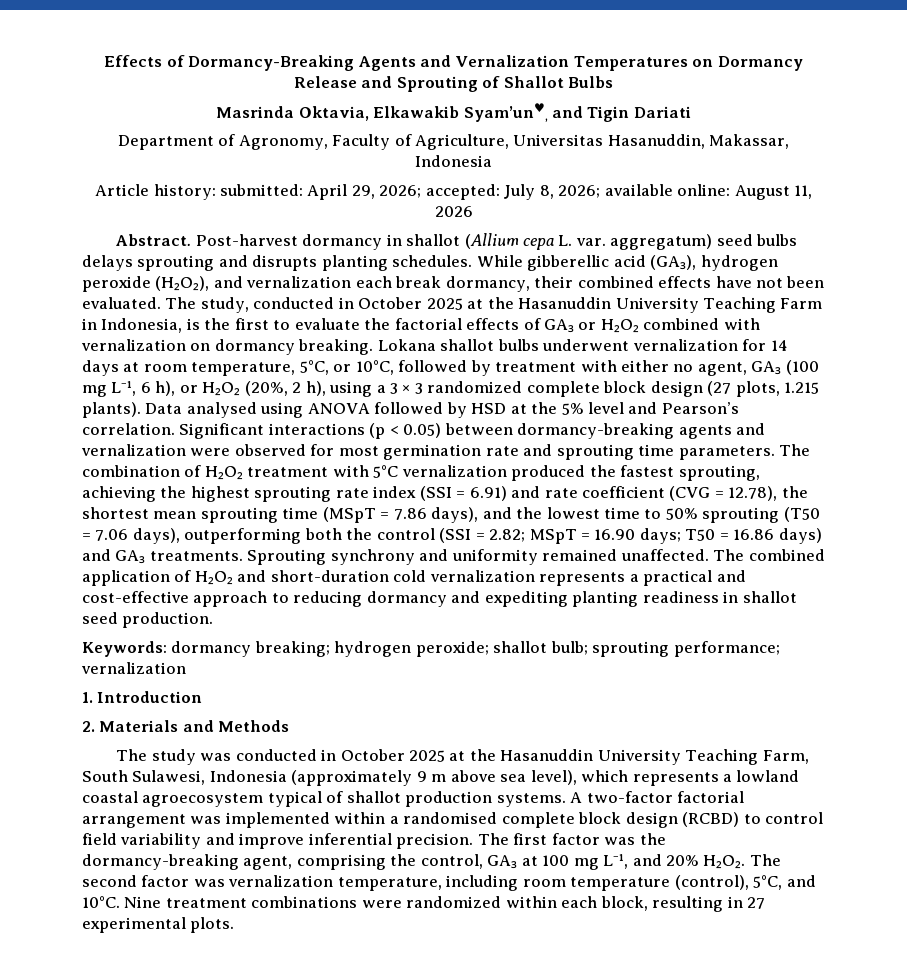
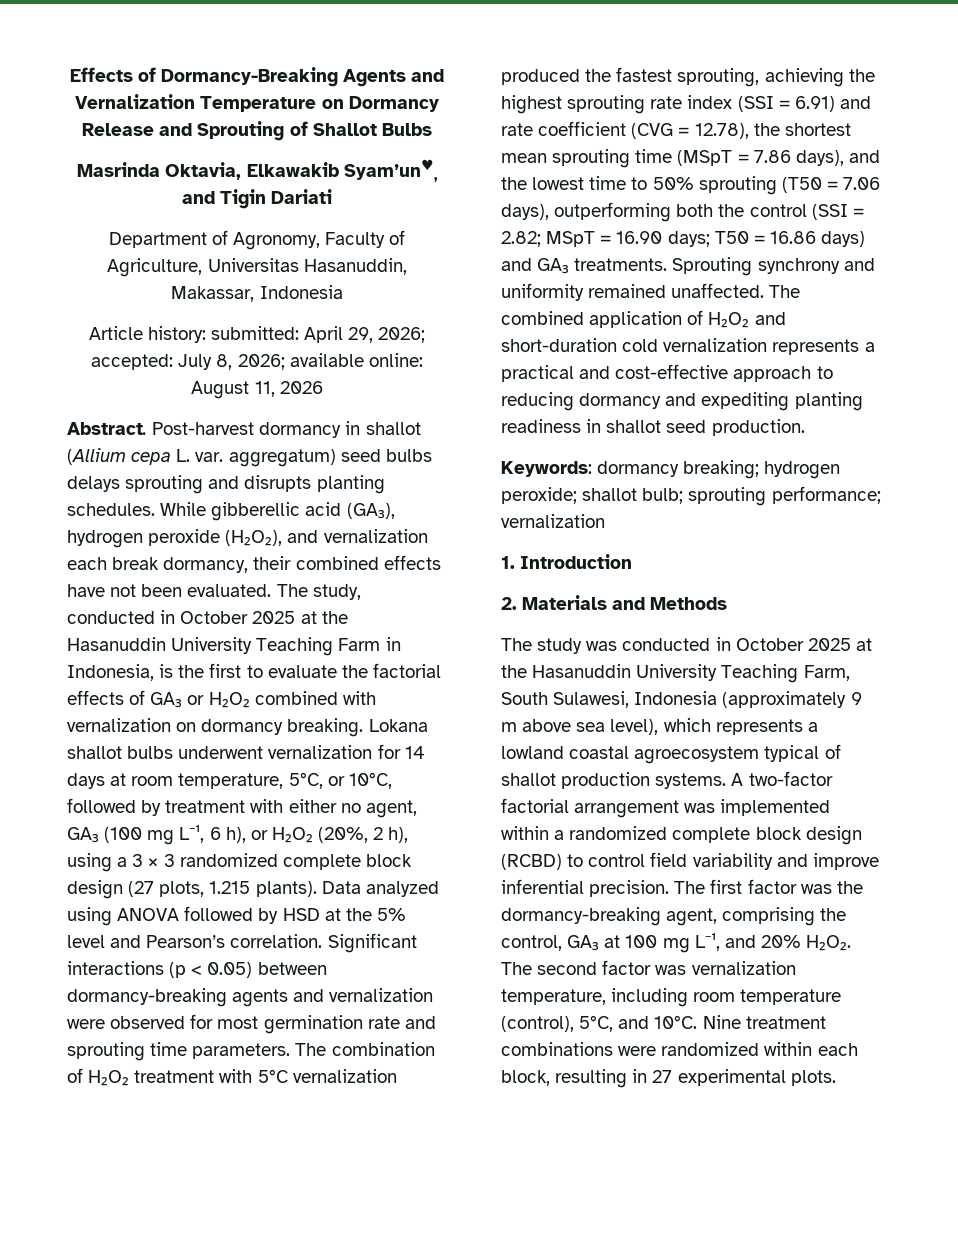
- Effects of Dormancy-Breaking Agents and Vernalization Temperatures on Dormancy Release and Sprouting of Shallot Bulbs
+ Effects of Dormancy-Breaking Agents and Vernalization Temperature on Dormancy Release and Sprouting of Shallot Bulbs
- Data analysed using ANOVA followed by HSD at the 5% level and Pearson’s correlation.
+ Data analyzed using ANOVA followed by HSD at the 5% level and Pearson’s correlation.
- A two-factor factorial arrangement was implemented within a randomised complete block design (RCBD) to control field variability and improve inferential precision.
+ A two-factor factorial arrangement was implemented within a randomized complete block design (RCBD) to control field variability and improve inferential precision.

